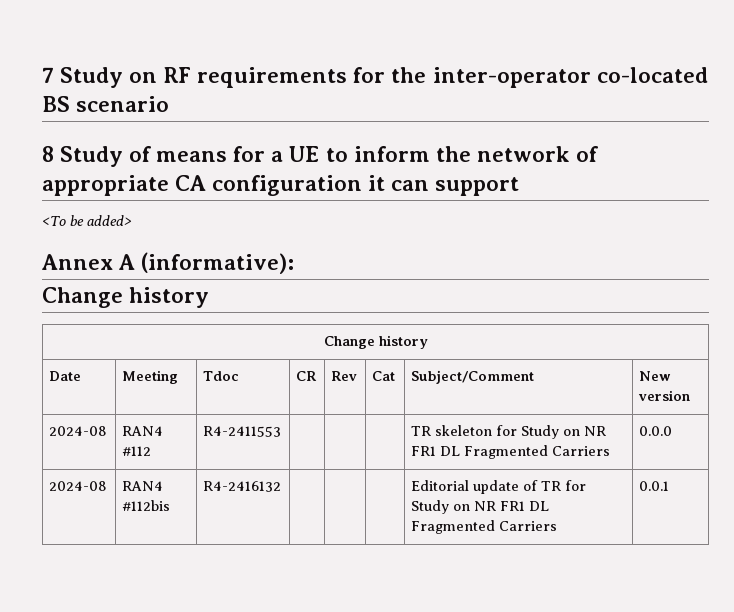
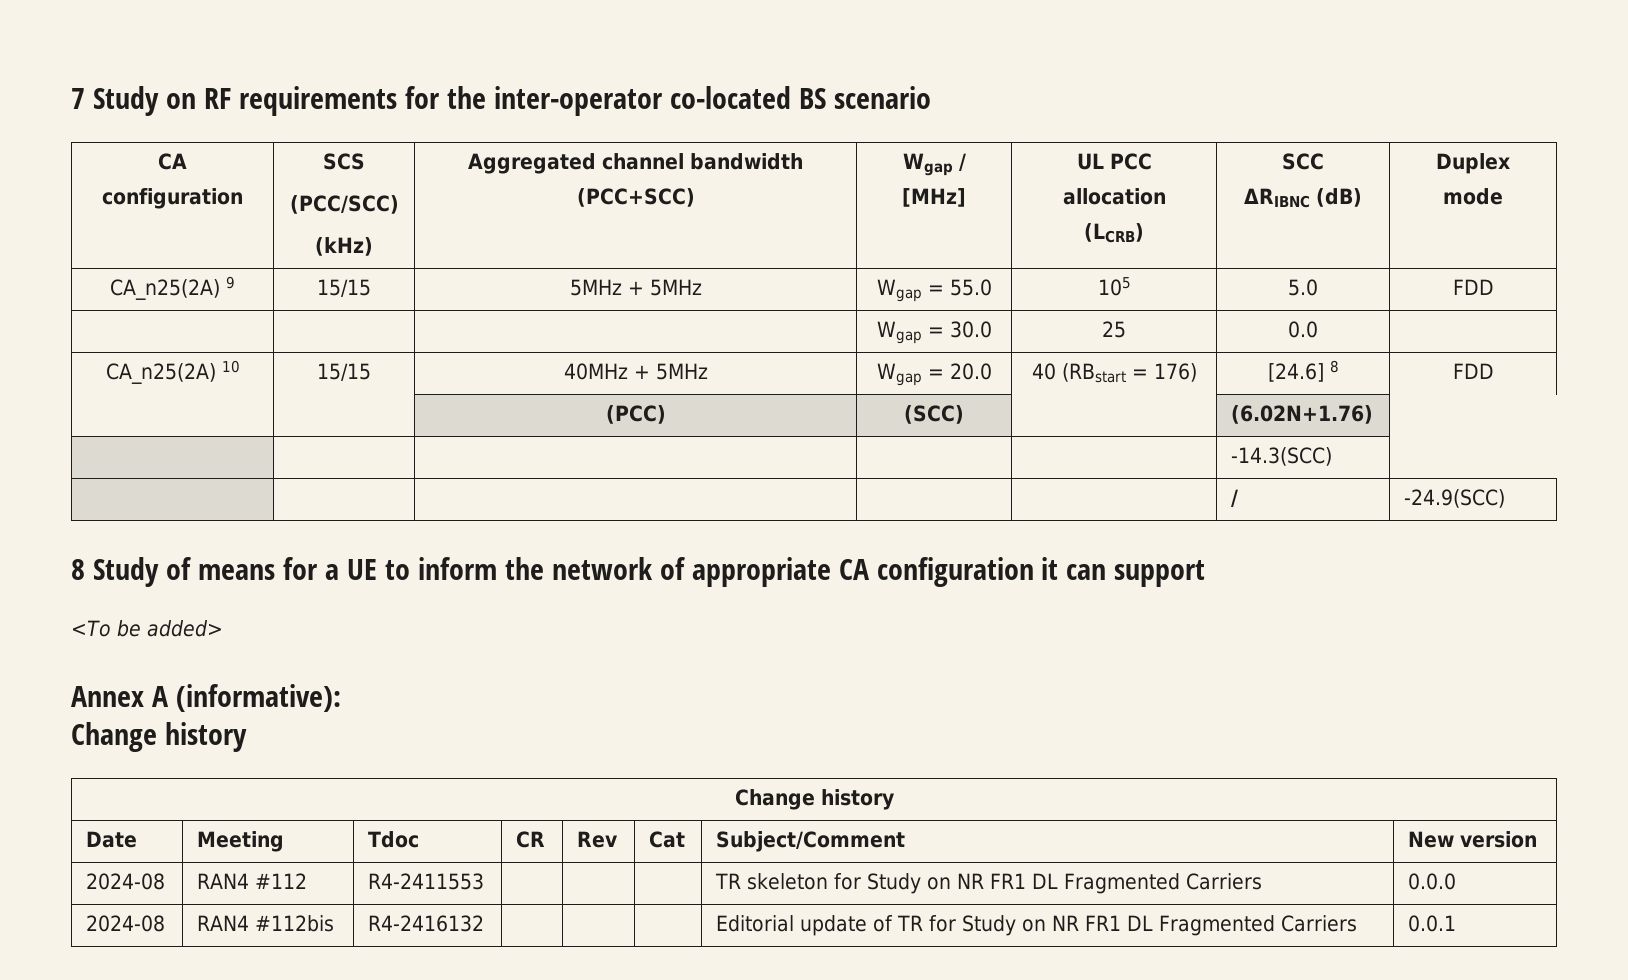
+ CA configuration | SCS
+ (PCC/SCC)
+ (kHz) | Aggregated channel bandwidth (PCC+SCC) | Wgap / [MHz] | UL PCC allocation
+ (LCRB) | SCC
+ ΔRIBNC (dB) | Duplex mode
+ CA_n25(2A) 9 | 15/15 | 5MHz + 5MHz | Wgap = 55.0 | 105 | 5.0 | FDD
+ | | | Wgap = 30.0 | 25 | 0.0 |
+ CA_n25(2A) 10 | 15/15 | 40MHz + 5MHz | Wgap = 20.0 | 40 (RBstart = 176) | [24.6] 8 | FDD
+ | | (PCC) | (SCC) | | (6.02N+1.76)
+ | | | | | -14.3(SCC)
+ | | | | | / | -24.9(SCC)

